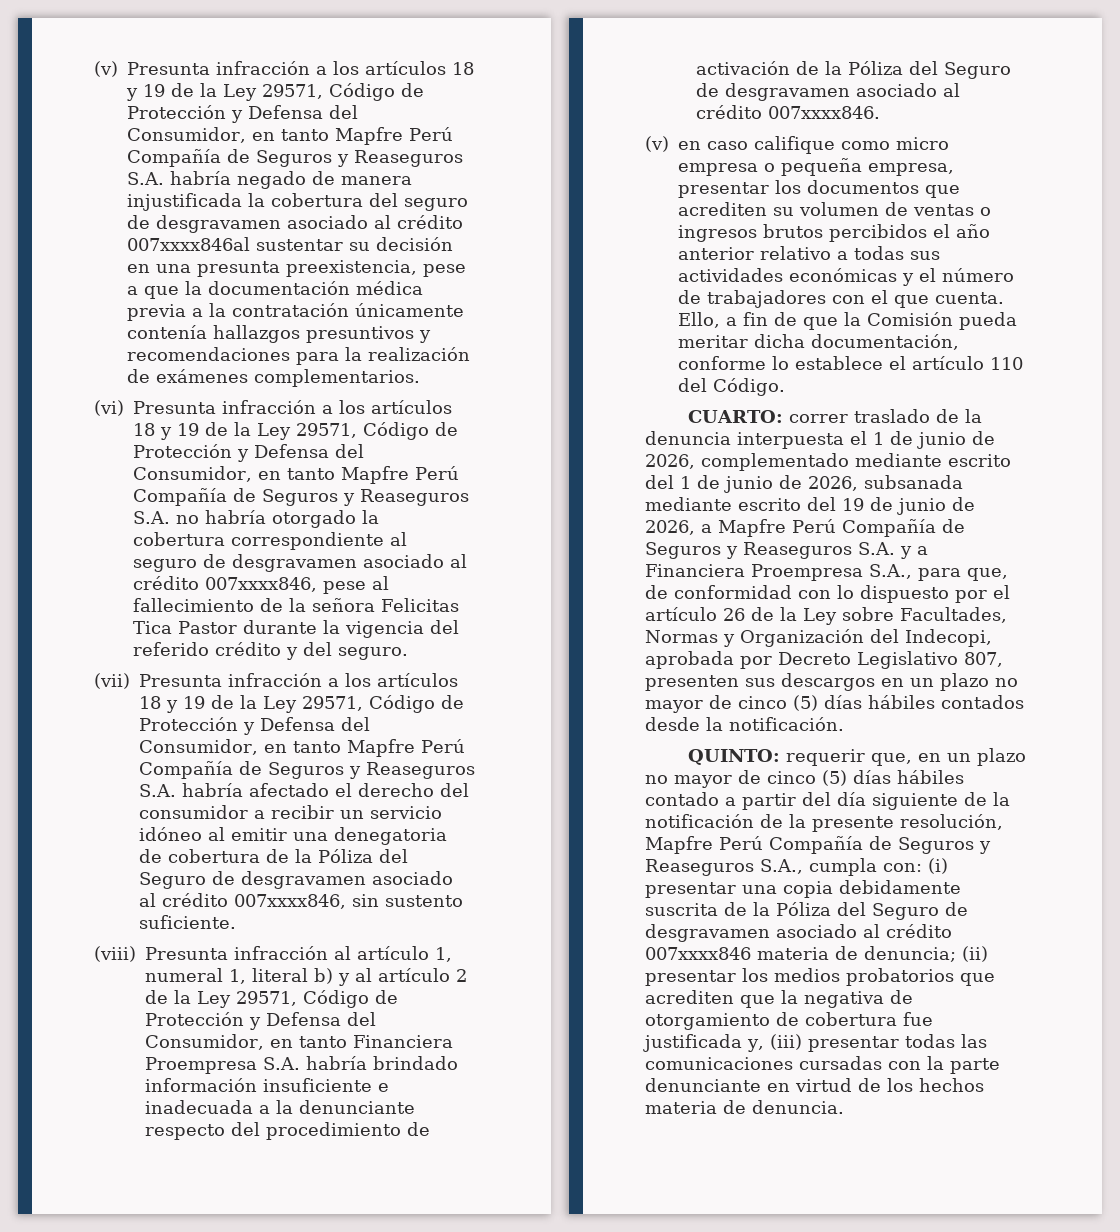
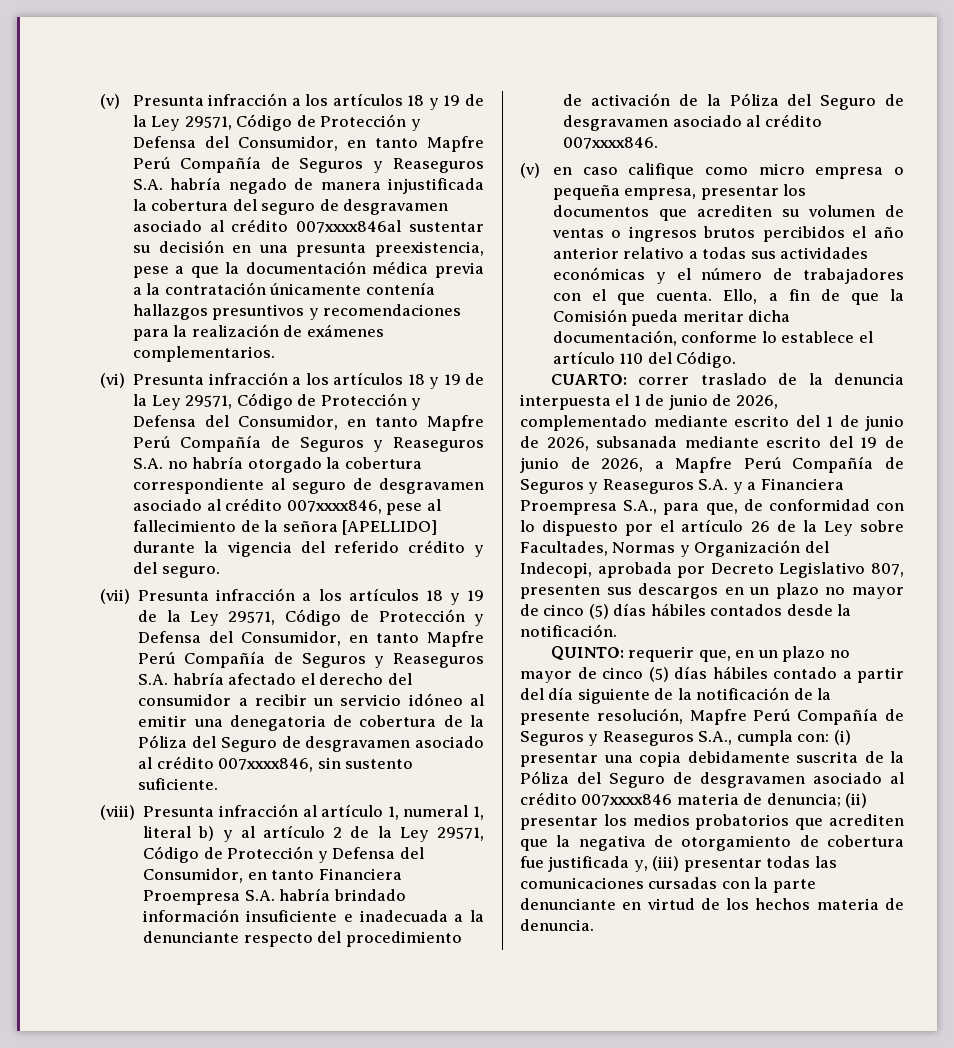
- (vi) Presunta infracción a los artículos 18 y 19 de la Ley 29571, Código de Protección y Defensa del Consumidor, en tanto Mapfre Perú Compañía de Seguros y Reaseguros S.A. no habría otorgado la cobertura correspondiente al seguro de desgravamen asociado al crédito 007xxxx846, pese al fallecimiento de la señora Felicitas Tica Pastor durante la vigencia del referido crédito y del seguro.
+ (vi) Presunta infracción a los artículos 18 y 19 de la Ley 29571, Código de Protección y Defensa del Consumidor, en tanto Mapfre Perú Compañía de Seguros y Reaseguros S.A. no habría otorgado la cobertura correspondiente al seguro de desgravamen asociado al crédito 007xxxx846, pese al fallecimiento de la señora [APELLIDO] durante la vigencia del referido crédito y del seguro.

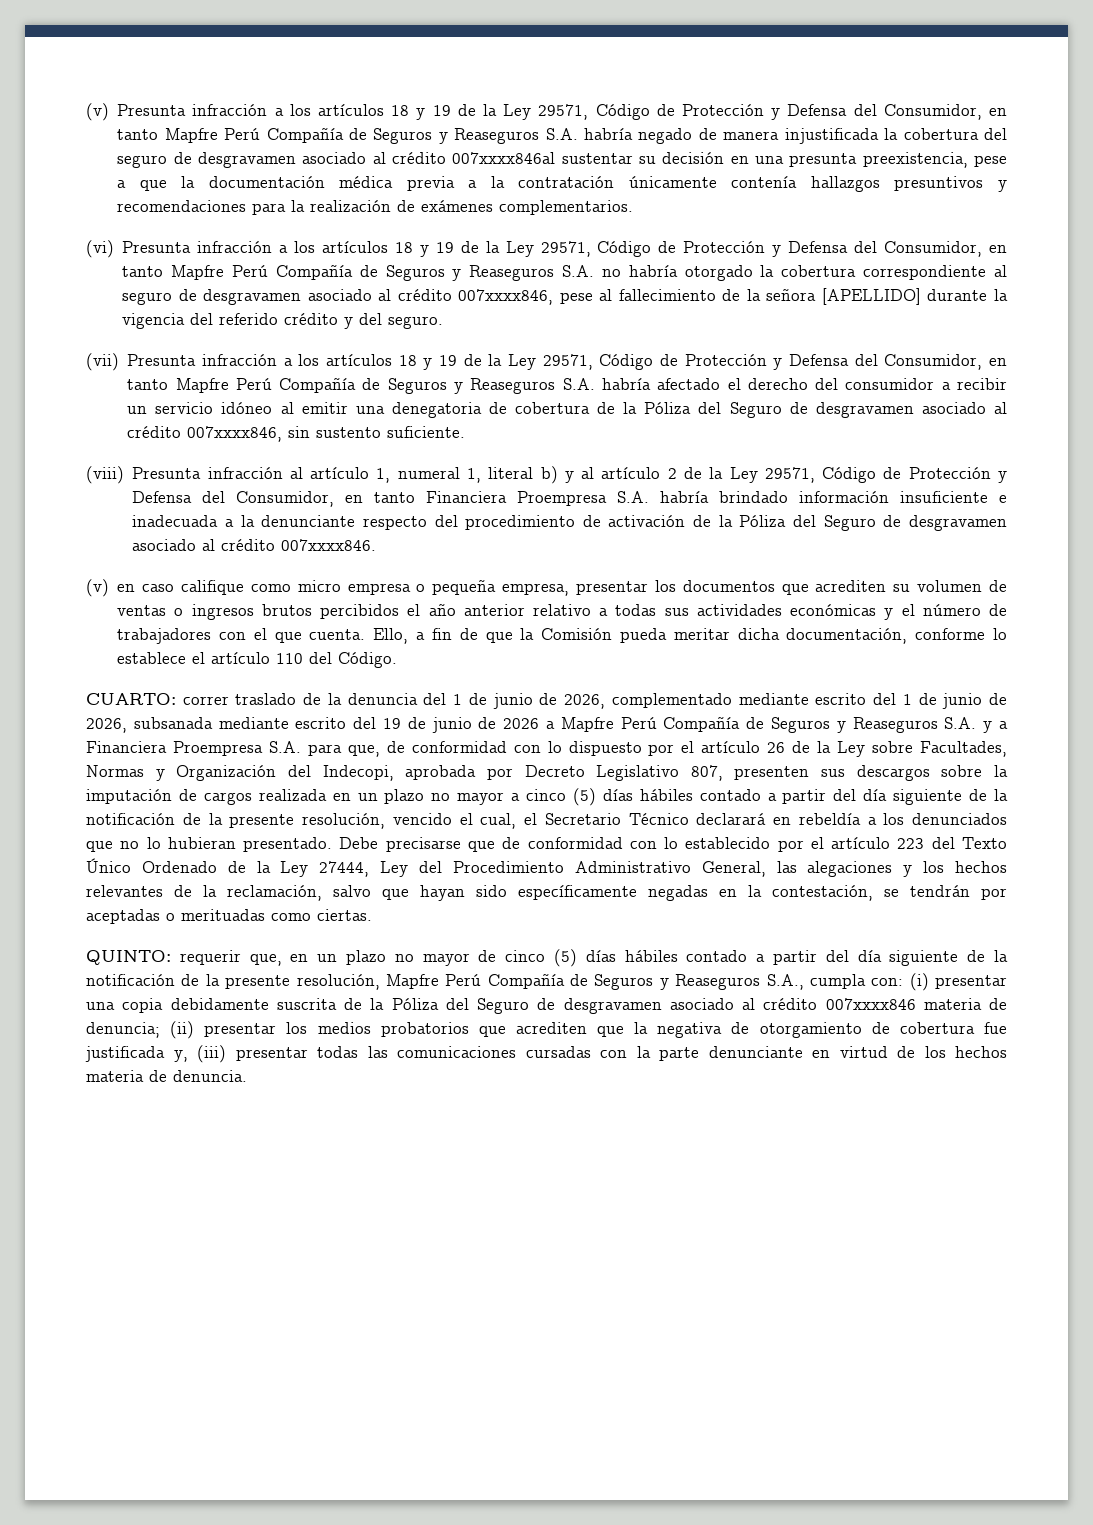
- correr traslado de la denuncia interpuesta el 1 de junio de 2026, complementado mediante escrito del 1 de junio de 2026, subsanada mediante escrito del 19 de junio de 2026, a Mapfre Perú Compañía de Seguros y Reaseguros S.A. y a Financiera Proempresa S.A., para que, de conformidad con lo dispuesto por el artículo 26 de la Ley sobre Facultades, Normas y Organización del Indecopi, aprobada por Decreto Legislativo 807, presenten sus descargos en un plazo no mayor de cinco (5) días hábiles contados desde la notificación.
+ correr traslado de la denuncia del 1 de junio de 2026, complementado mediante escrito del 1 de junio de 2026, subsanada mediante escrito del 19 de junio de 2026 a Mapfre Perú Compañía de Seguros y Reaseguros S.A. y a Financiera Proempresa S.A. para que, de conformidad con lo dispuesto por el artículo 26 de la Ley sobre Facultades, Normas y Organización del Indecopi, aprobada por Decreto Legislativo 807, presenten sus descargos sobre la imputación de cargos realizada en un plazo no mayor a cinco (5) días hábiles contado a partir del día siguiente de la notificación de la presente resolución, vencido el cual, el Secretario Técnico declarará en rebeldía a los denunciados que no lo hubieran presentado. Debe precisarse que de conformidad con lo establecido por el artículo 223 del Texto Único Ordenado de la Ley 27444, Ley del Procedimiento Administrativo General, las alegaciones y los hechos relevantes de la reclamación, salvo que hayan sido específicamente negadas en la contestación, se tendrán por aceptadas o merituadas como ciertas.

